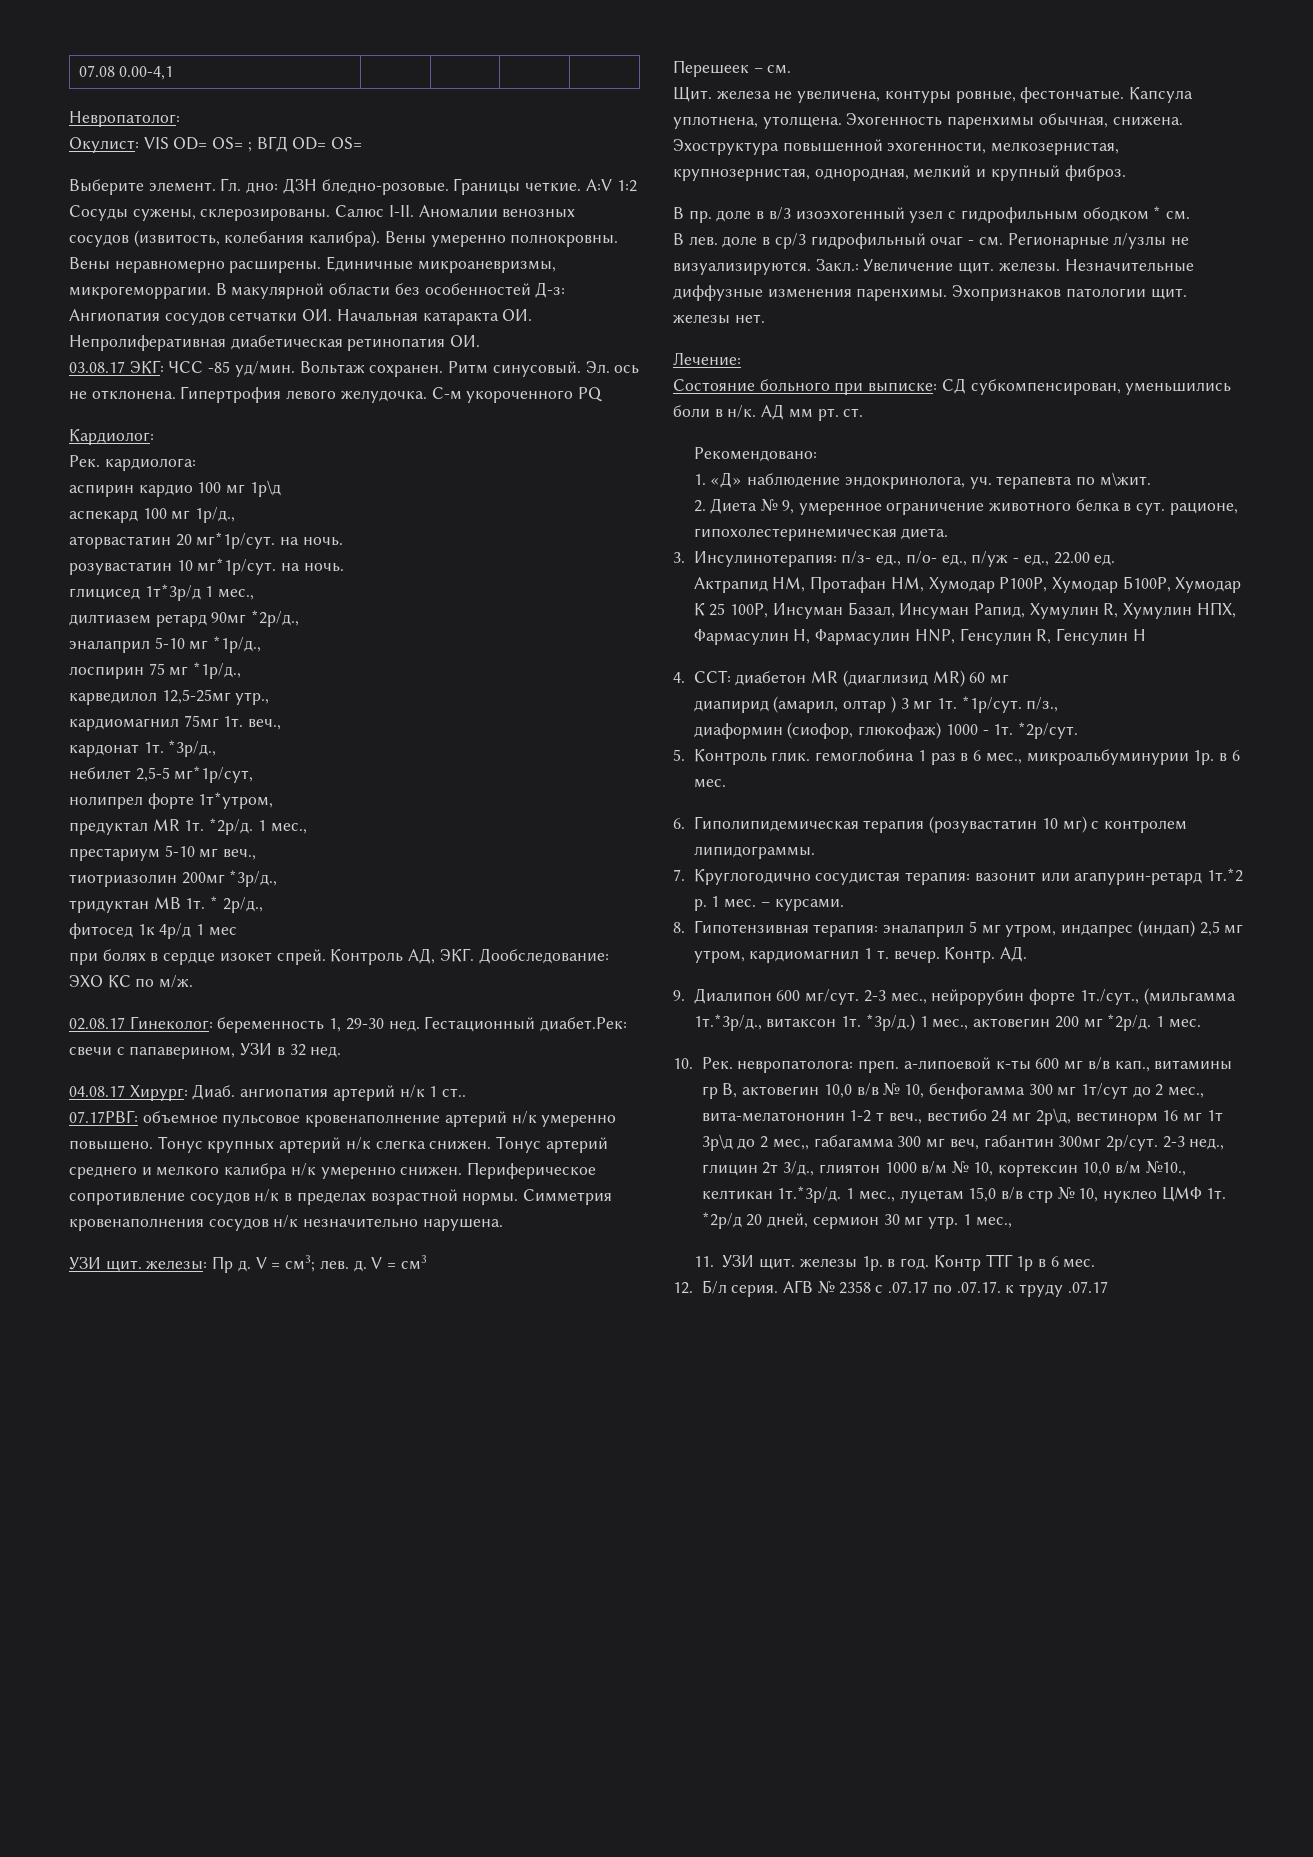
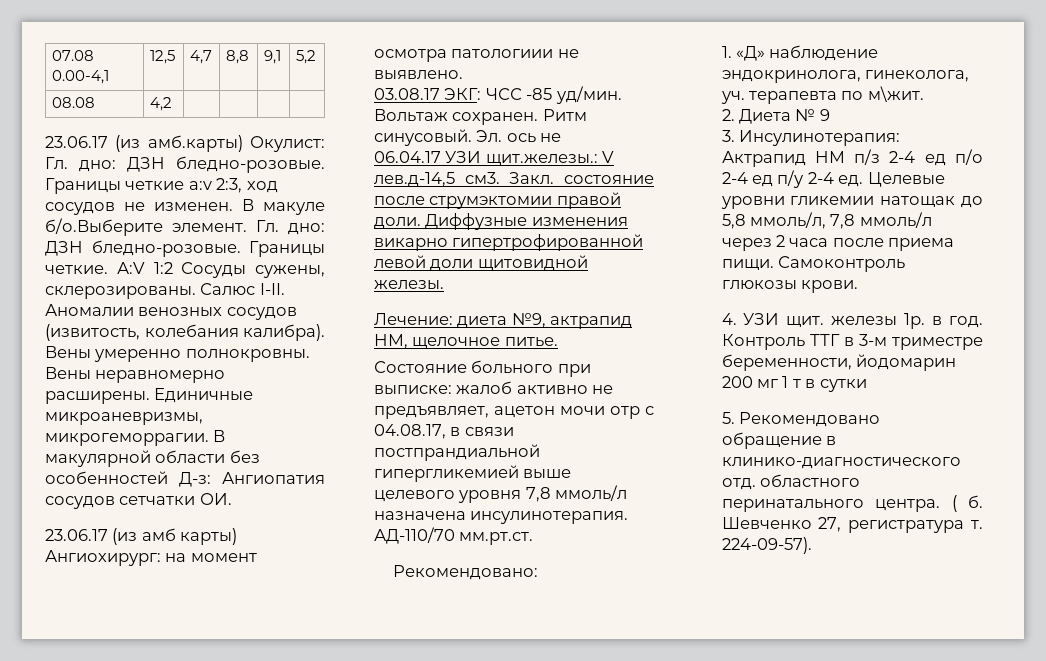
- 07.08 0.00-4,1 | | | |
- Невропатолог:
- Окулист: VIS OD= OS= ; ВГД OD= OS=
- Выберите элемент.
+ 07.08 0.00-4,1 | 12,5 | 4,7 | 8,8 | 9,1 | 5,2
+ 08.08 | 4,2 | | | |
+ 23.06.17 (из амб.карты) Окулист: Гл. дно: ДЗН бледно-розовые. Границы четкие а:v 2:3, ход сосудов не изменен. В макуле б/о.Выберите элемент.
- В макулярной области без особенностей Д-з: Ангиопатия сосудов сетчатки ОИ. Начальная катаракта ОИ. Непролиферативная диабетическая ретинопатия ОИ.
+ В макулярной области без особенностей Д-з: Ангиопатия сосудов сетчатки ОИ.
+ 23.06.17 (из амб карты) Ангиохирург: на момент осмотра патологиии не выявлено.
- Эл. ось не отклонена. Гипертрофия левого желудочка. С-м укороченного PQ
- Кардиолог:
- Рек. кардиолога:
- аспирин кардио 100 мг 1р\д
- аспекард 100 мг 1р/д.,
- аторвастатин 20 мг*1р/сут. на ночь.
- розувастатин 10 мг*1р/сут. на ночь.
- глицисед 1т*3р/д 1 мес.,
- дилтиазем ретард 90мг *2р/д.,
- эналаприл 5-10 мг *1р/д.,
- лоспирин 75 мг *1р/д.,
- карведилол 12,5-25мг утр.,
- кардиомагнил 75мг 1т. веч.,
- кардонат 1т. *3р/д.,
- небилет 2,5-5 мг*1р/сут,
- нолипрел форте 1т*утром,
- предуктал МR 1т. *2р/д. 1 мес.,
- престариум 5-10 мг веч.,
- тиотриазолин 200мг *3р/д.,
- тридуктан МВ 1т. * 2р/д.,
- фитосед 1к 4р/д 1 мес
- при болях в сердце изокет спрей. Контроль АД, ЭКГ. Дообследование: ЭХО КС по м/ж.
- 02.08.17 Гинеколог: беременность 1, 29-30 нед. Гестационный диабет.Рек: свечи с папаверином, УЗИ в 32 нед.
- 04.08.17 Хирург: Диаб. ангиопатия артерий н/к 1 ст..
- 07.17РВГ: объемное пульсовое кровенаполнение артерий н/к умеренно повышено. Тонус крупных артерий н/к слегка снижен. Тонус артерий среднего и мелкого калибра н/к умеренно снижен. Периферическое сопротивление сосудов н/к в пределах возрастной нормы. Симметрия кровенаполнения сосудов н/к незначительно нарушена.
- УЗИ щит. железы: Пр д. V = см3; лев. д. V = см3
- Перешеек – см.
- Щит. железа не увеличена, контуры ровные, фестончатые. Капсула уплотнена, утолщена. Эхогенность паренхимы обычная, снижена. Эхоструктура повышенной эхогенности, мелкозернистая, крупнозернистая, однородная, мелкий и крупный фиброз.
- В пр. доле в в/3 изоэхогенный узел с гидрофильным ободком * см.
- В лев. доле в ср/3 гидрофильный очаг - см. Регионарные л/узлы не визуализируются. Закл.: Увеличение щит. железы. Незначительные диффузные изменения паренхимы. Эхопризнаков патологии щит. железы нет.
- Лечение:
- Состояние больного при выписке: СД субкомпенсирован, уменьшились боли в н/к. АД мм рт. ст.
+ Эл. ось не
+ 06.04.17 УЗИ щит.железы.: V лев.д-14,5 см3. Закл. состояние после струмэктомии правой доли. Диффузные изменения викарно гипертрофированной левой доли щитовидной железы.
+ Лечение: диета №9, актрапид НМ, щелочное питье.
+ Состояние больного при выписке: жалоб активно не предъявляет, ацетон мочи отр с 04.08.17, в связи постпрандиальной гипергликемией выше целевого уровня 7,8 ммоль/л назначена инсулинотерапия. АД-110/70 мм.рт.ст.
- 1. «Д» наблюдение эндокринолога, уч. терапевта по м\жит.
+ 1. «Д» наблюдение эндокринолога, гинеколога, уч. терапевта по м\жит.
- 2. Диета № 9, умеренное ограничение животного белка в сут. рационе, гипохолестеринемическая диета.
- 3. Инсулинотерапия: п/з- ед., п/о- ед., п/уж - ед., 22.00 ед.
- Актрапид НМ, Протафан НМ, Хумодар Р100Р, Хумодар Б100Р, Хумодар К 25 100Р, Инсуман Базал, Инсуман Рапид, Хумулин R, Хумулин НПХ, Фармасулин Н, Фармасулин НNР, Генсулин R, Генсулин Н
- 4. ССТ: диабетон МR (диаглизид МR) 60 мг
- диапирид (амарил, олтар ) 3 мг 1т. *1р/сут. п/з.,
- диаформин (сиофор, глюкофаж) 1000 - 1т. *2р/сут.
- 5. Контроль глик. гемоглобина 1 раз в 6 мес., микроальбуминурии 1р. в 6 мес.
- 6. Гиполипидемическая терапия (розувастатин 10 мг) с контролем липидограммы.
- 7. Круглогодично сосудистая терапия: вазонит или агапурин-ретард 1т.*2 р. 1 мес. – курсами.
- 8. Гипотензивная терапия: эналаприл 5 мг утром, индапрес (индап) 2,5 мг утром, кардиомагнил 1 т. вечер. Контр. АД.
- 9. Диалипон 600 мг/сут. 2-3 мес., нейрорубин форте 1т./сут., (мильгамма 1т.*3р/д., витаксон 1т. *3р/д.) 1 мес., актовегин 200 мг *2р/д. 1 мес.
- 10. Рек. невропатолога: преп. а-липоевой к-ты 600 мг в/в кап., витамины гр В, актовегин 10,0 в/в № 10, бенфогамма 300 мг 1т/сут до 2 мес., вита-мелатононин 1-2 т веч., вестибо 24 мг 2р\д, вестинорм 16 мг 1т 3р\д до 2 мес,, габагамма 300 мг веч, габантин 300мг 2р/сут. 2-3 нед., глицин 2т 3/д., глиятон 1000 в/м № 10, кортексин 10,0 в/м №10., келтикан 1т.*3р/д. 1 мес., луцетам 15,0 в/в стр № 10, нуклео ЦМФ 1т. *2р/д 20 дней, сермион 30 мг утр. 1 мес.,
- 11. УЗИ щит. железы 1р. в год.
+ 2. Диета № 9
+ 3. Инсулинотерапия: Актрапид НМ п/з 2-4 ед п/о 2-4 ед п/у 2-4 ед. Целевые уровни гликемии натощак до 5,8 ммоль/л, 7,8 ммоль/л через 2 часа после приема пищи. Самоконтроль глюкозы крови.
+ 4. УЗИ щит. железы 1р. в год.
- Контр ТТГ 1р в 6 мес.
- 12. Б/л серия. АГВ № 2358 с .07.17 по .07.17. к труду .07.17
+ Контроль ТТГ в 3-м триместре беременности, йодомарин 200 мг 1 т в сутки
+ 5. Рекомендовано обращение в клинико-диагностического отд. областного перинатального центра. ( б. Шевченко 27, регистратура т. 224-09-57).

